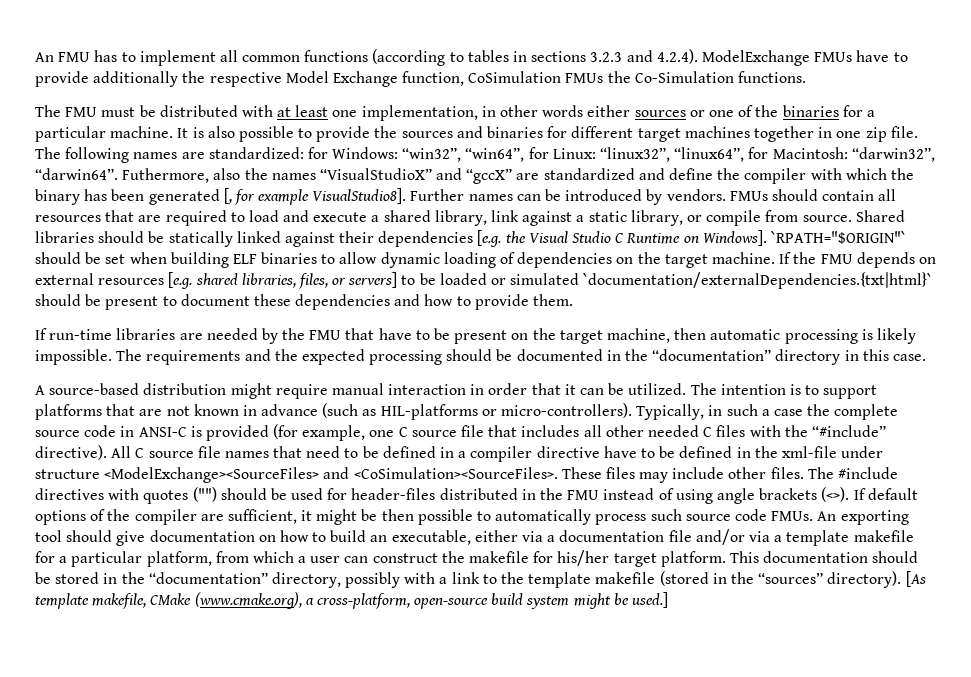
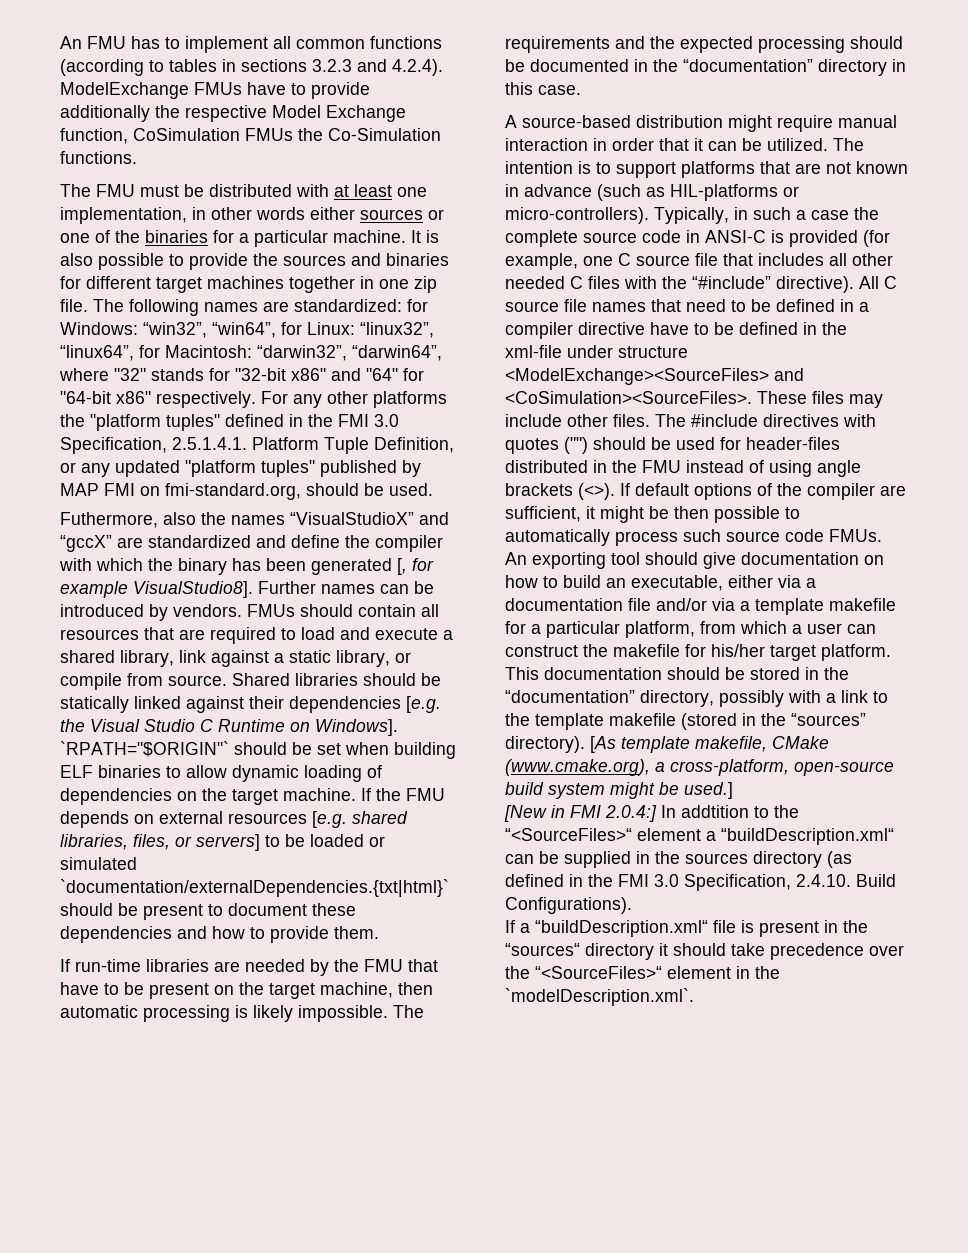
- The following names are standardized: for Windows: “win32”, “win64”, for Linux: “linux32”, “linux64”, for Macintosh: “darwin32”, “darwin64”. Futhermore, also the names “VisualStudioX” and “gccX” are standardized and define the compiler with which the binary has been generated [, for example VisualStudio8].
+ The following names are standardized: for Windows: “win32”, “win64”, for Linux: “linux32”, “linux64”, for Macintosh: “darwin32”, “darwin64”, where "32" stands for "32-bit x86" and "64" for "64-bit x86" respectively. For any other platforms the "platform tuples" defined in the FMI 3.0 Specification, 2.5.1.4.1. Platform Tuple Definition, or any updated "platform tuples" published by MAP FMI on fmi-standard.org, should be used.
+ Futhermore, also the names “VisualStudioX” and “gccX” are standardized and define the compiler with which the binary has been generated [, for example VisualStudio8].
+ [New in FMI 2.0.4:] In addtition to the “<SourceFiles>“ element a “buildDescription.xml“ can be supplied in the sources directory (as defined in the FMI 3.0 Specification, 2.4.10. Build Configurations).
+ If a “buildDescription.xml“ file is present in the “sources“ directory it should take precedence over the “<SourceFiles>“ element in the `modelDescription.xml`.

